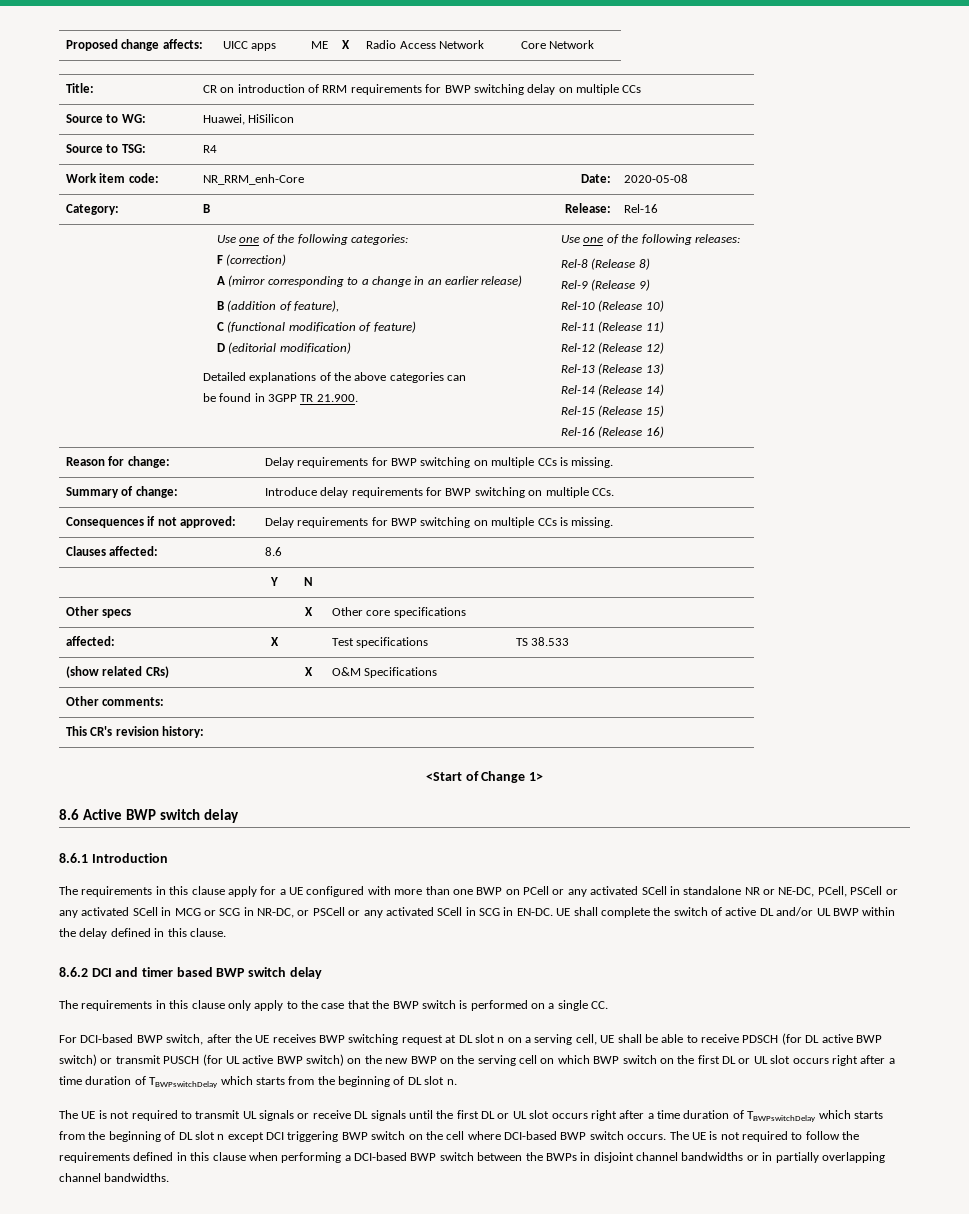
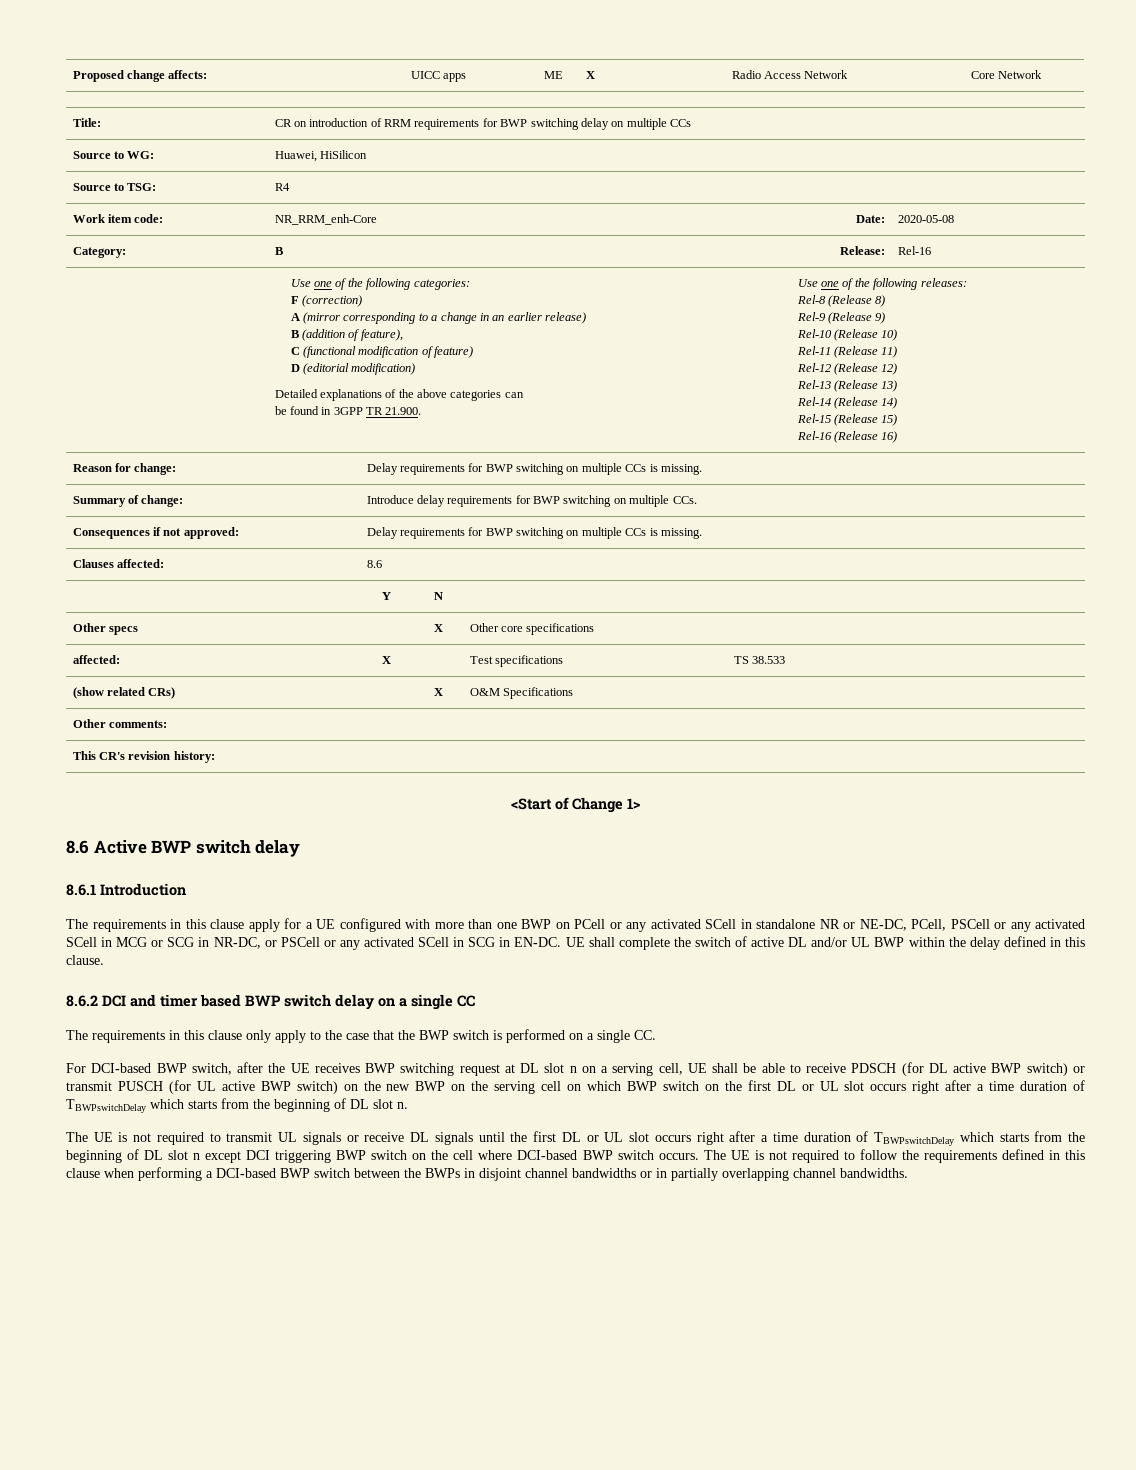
- 8.6.2 DCI and timer based BWP switch delay
+ 8.6.2 DCI and timer based BWP switch delay on a single CC

